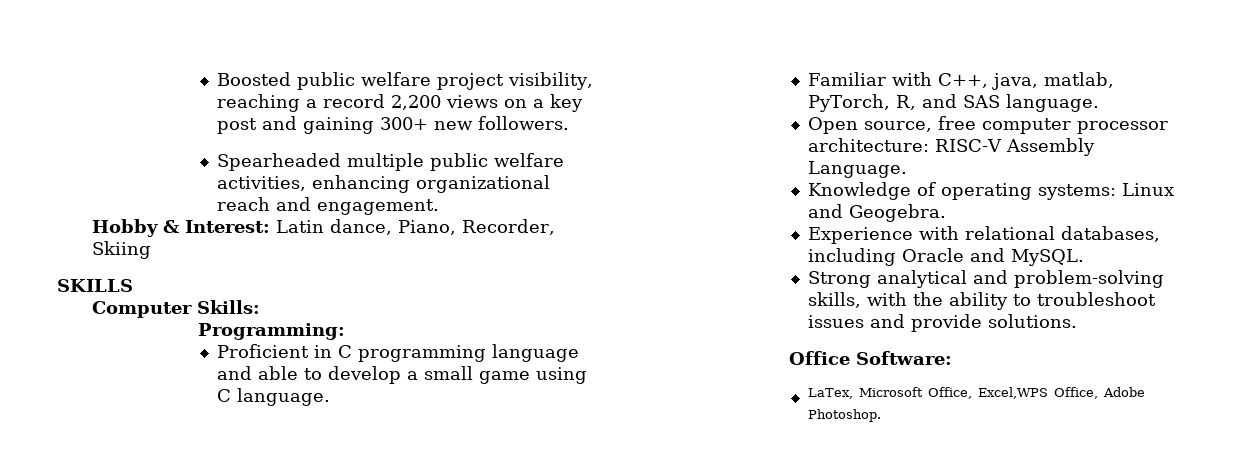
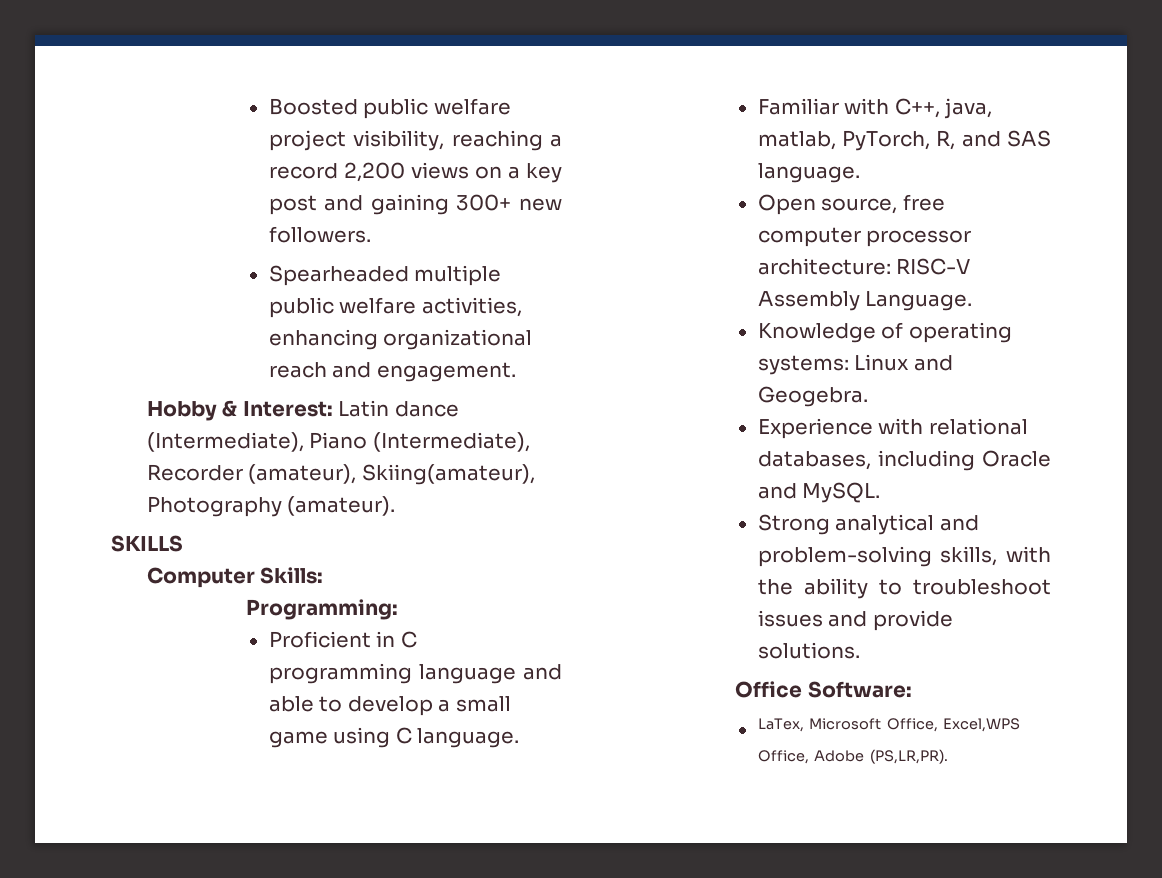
- Hobby & Interest: Latin dance, Piano, Recorder, Skiing
+ Hobby & Interest: Latin dance (Intermediate), Piano (Intermediate), Recorder (amateur), Skiing(amateur), Photography (amateur).
- LaTex, Microsoft Office, Excel,WPS Office, Adobe Photoshop.
+ LaTex, Microsoft Office, Excel,WPS Office, Adobe (PS,LR,PR).

